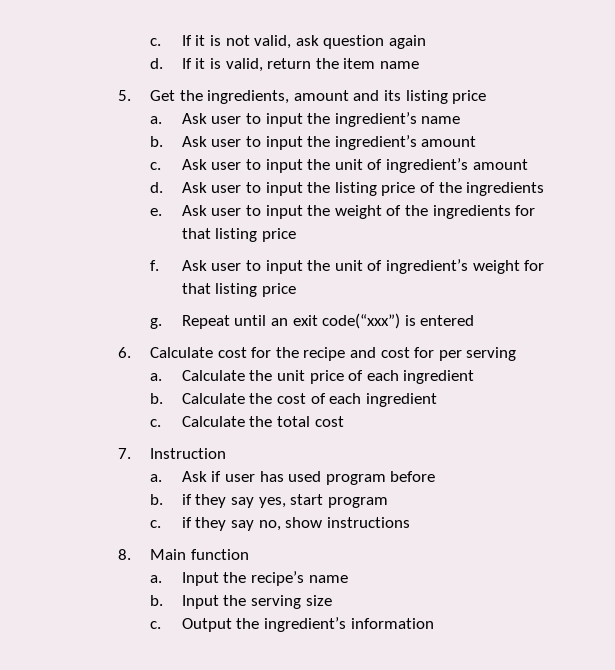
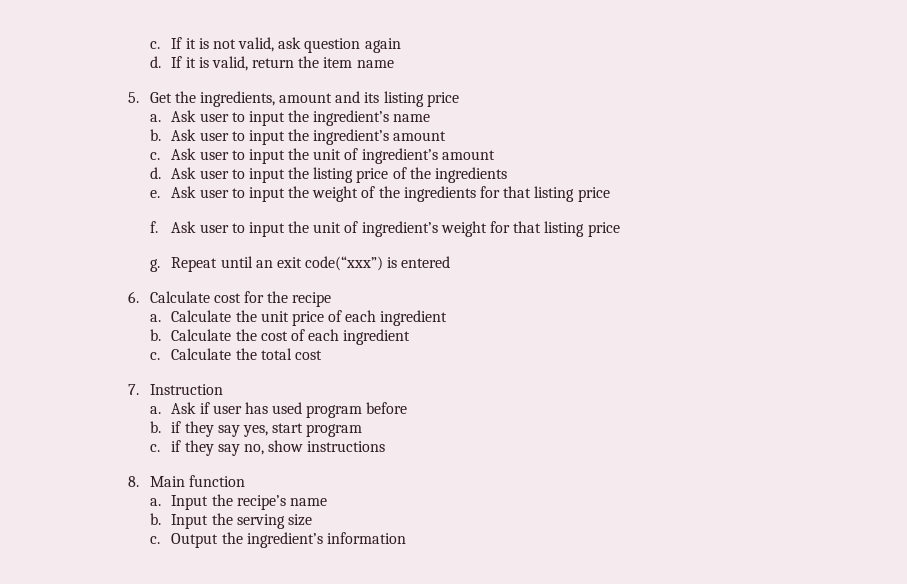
- 6. Calculate cost for the recipe and cost for per serving
+ 6. Calculate cost for the recipe

